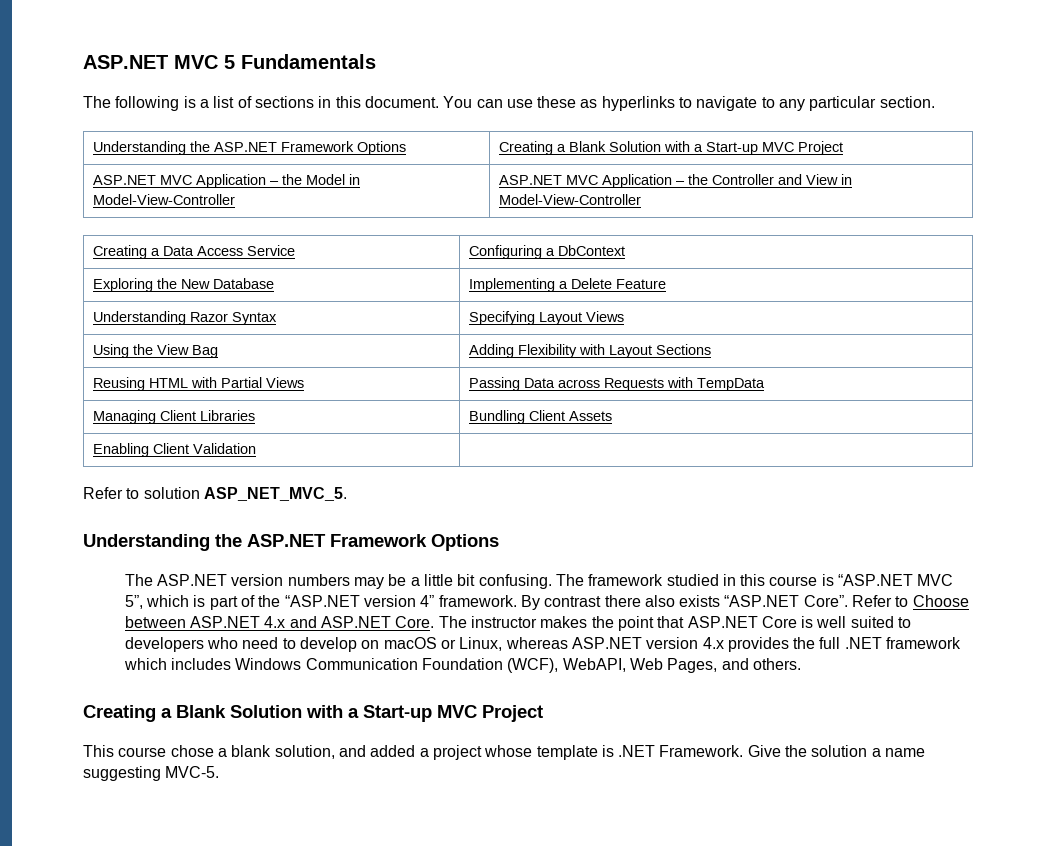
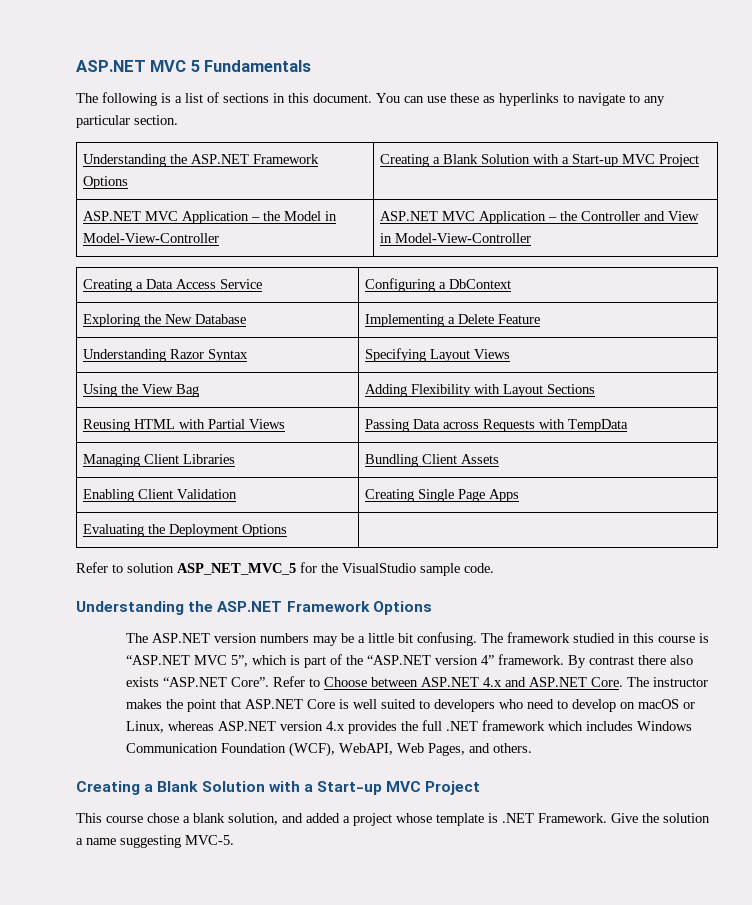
- Enabling Client Validation |
- Refer to solution ASP_NET_MVC_5.
+ Enabling Client Validation | Creating Single Page Apps
+ Evaluating the Deployment Options |
+ Refer to solution ASP_NET_MVC_5 for the VisualStudio sample code.

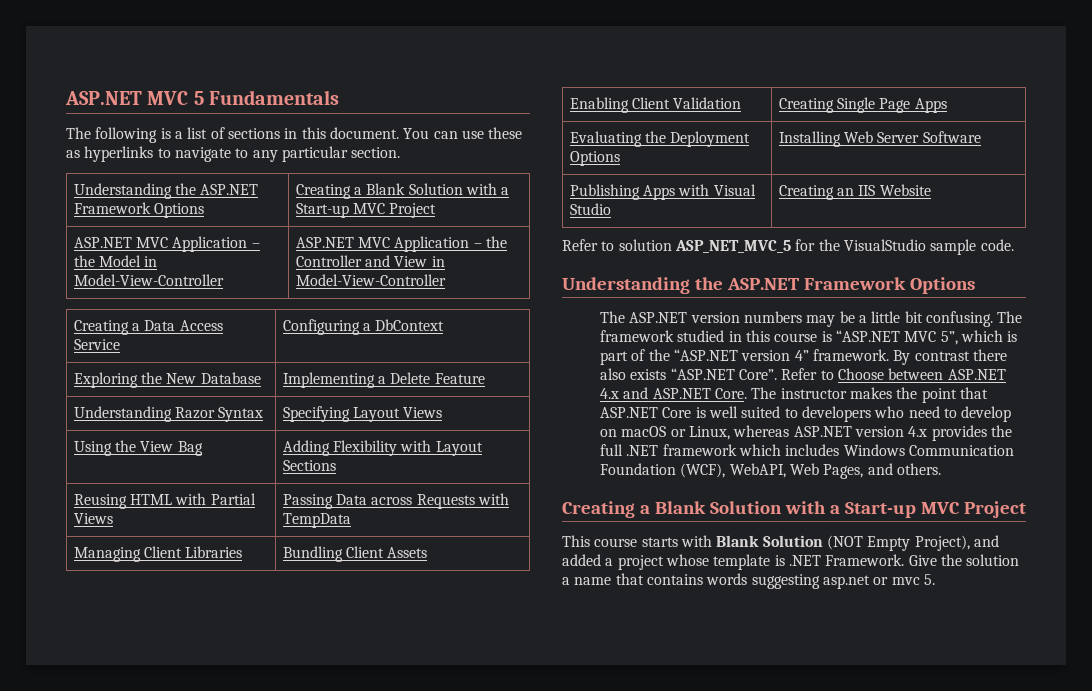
- Evaluating the Deployment Options |
+ Evaluating the Deployment Options | Installing Web Server Software
+ Publishing Apps with Visual Studio | Creating an IIS Website
- This course chose a blank solution, and added a project whose template is .NET Framework.
+ This course starts with Blank Solution (NOT Empty Project), and added a project whose template is .NET Framework.
- Give the solution a name suggesting MVC-5.
+ Give the solution a name that contains words suggesting asp.net or mvc 5.

